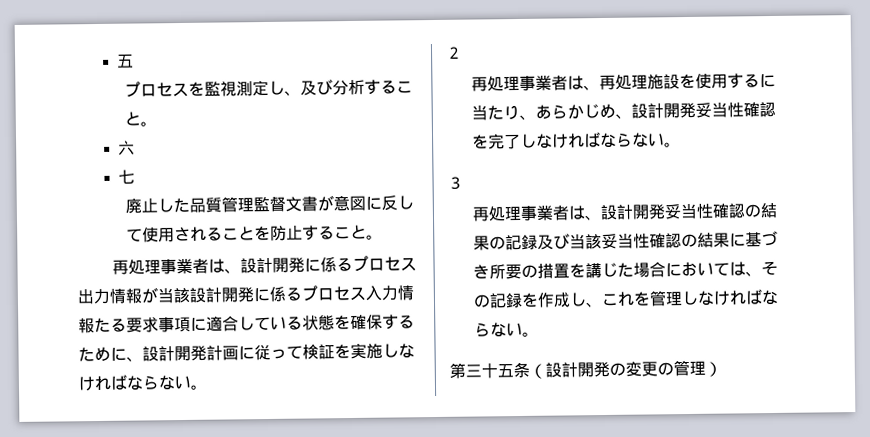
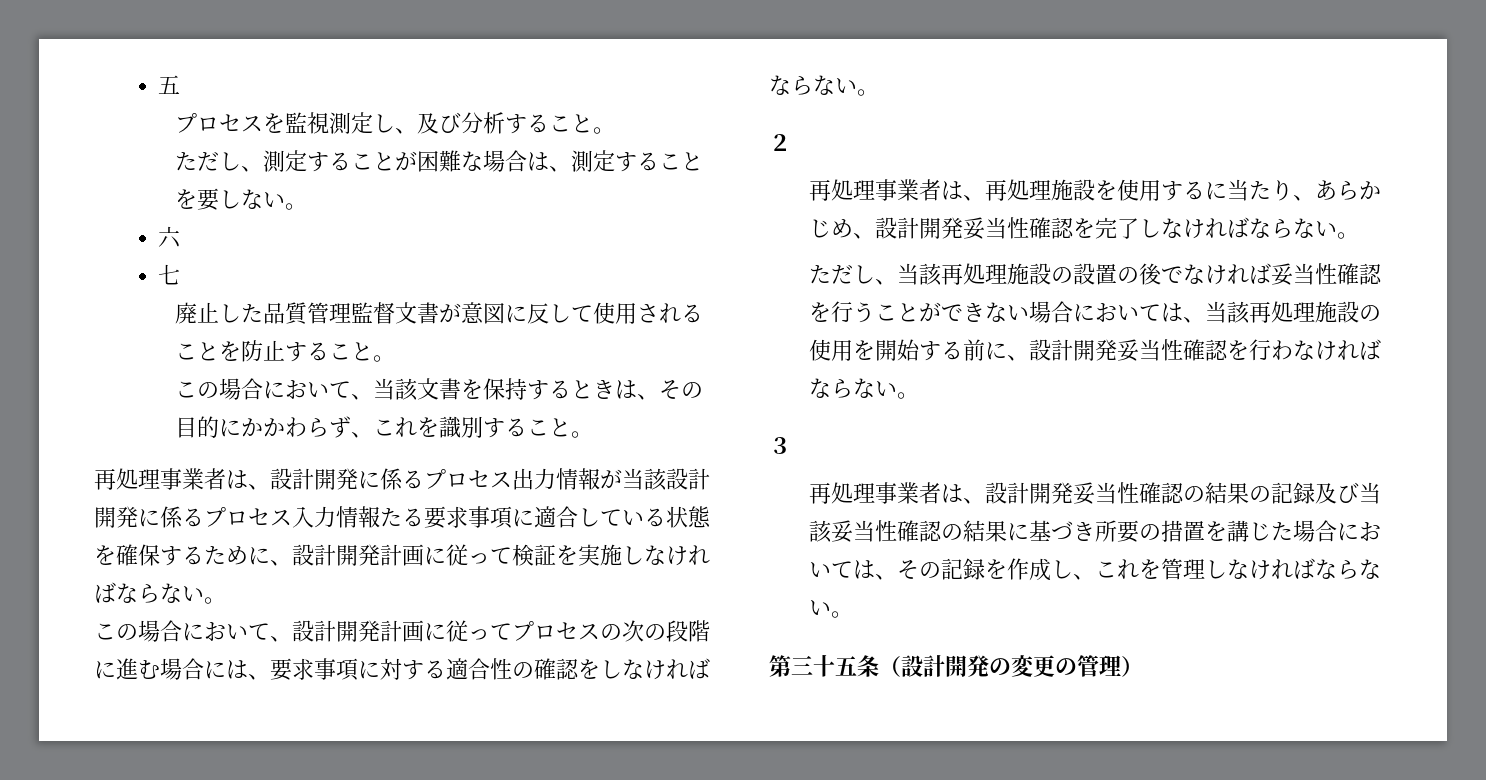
+ ただし、測定することが困難な場合は、測定することを要しない。
+ この場合において、当該文書を保持するときは、その目的にかかわらず、これを識別すること。
+ この場合において、設計開発計画に従ってプロセスの次の段階に進む場合には、要求事項に対する適合性の確認をしなければならない。
+ ただし、当該再処理施設の設置の後でなければ妥当性確認を行うことができない場合においては、当該再処理施設の使用を開始する前に、設計開発妥当性確認を行わなければならない。

